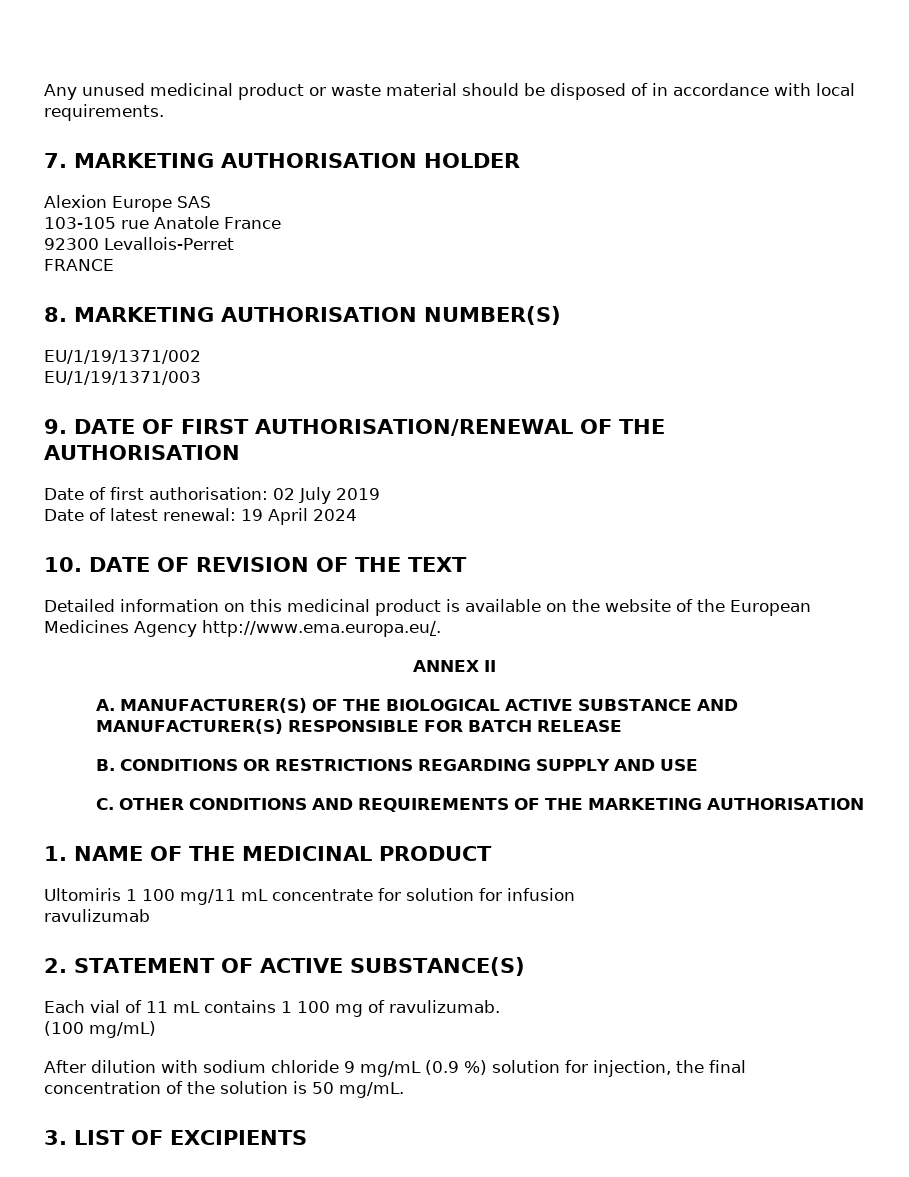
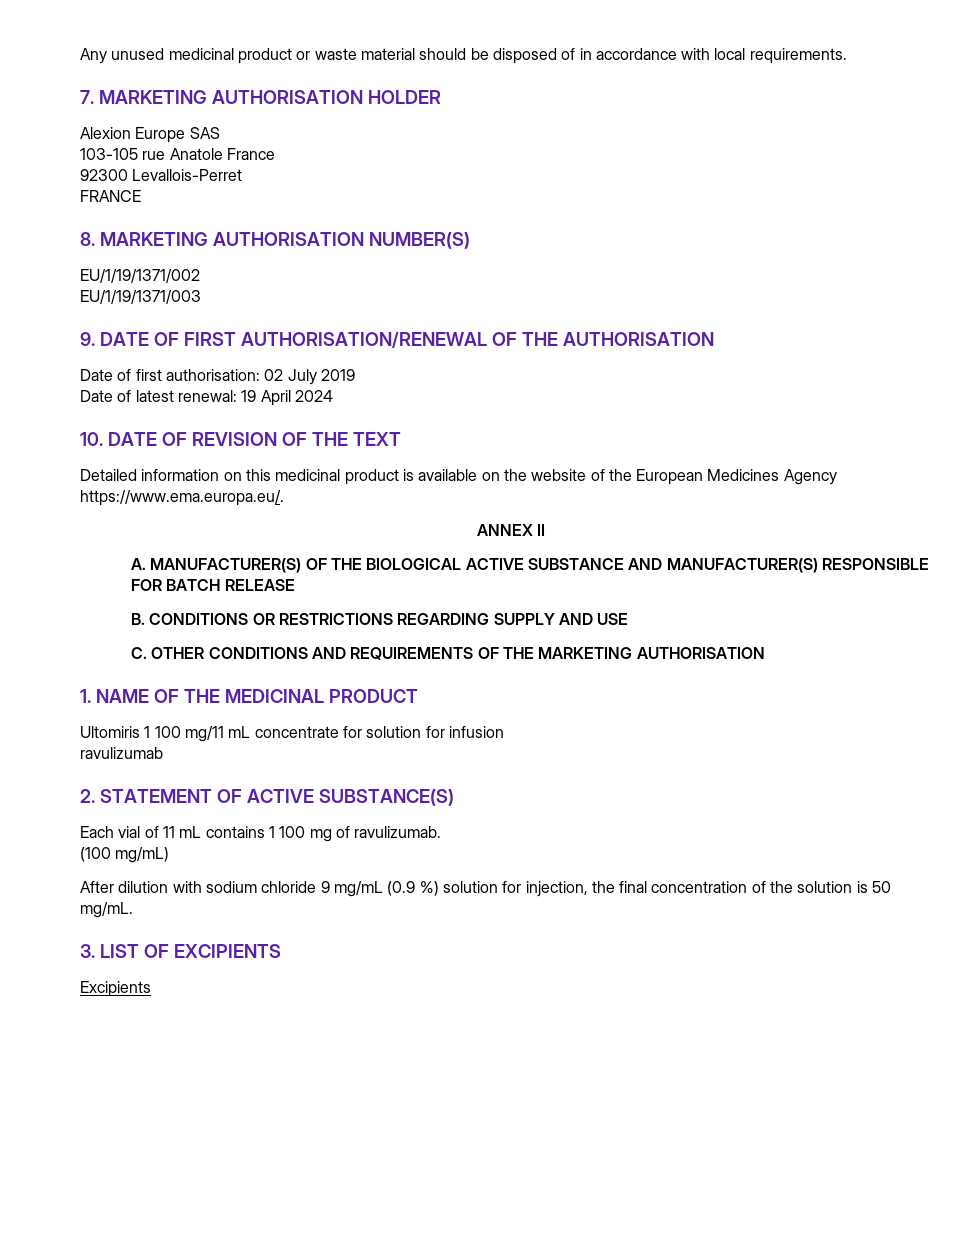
- Detailed information on this medicinal product is available on the website of the European Medicines Agency http://www.ema.europa.eu/.
+ Detailed information on this medicinal product is available on the website of the European Medicines Agency https://www.ema.europa.eu/.
+ Excipients

